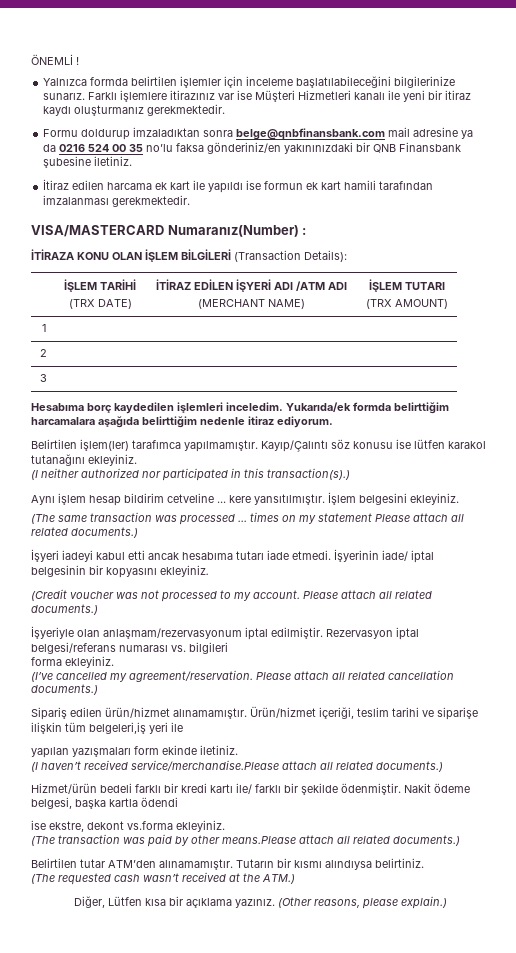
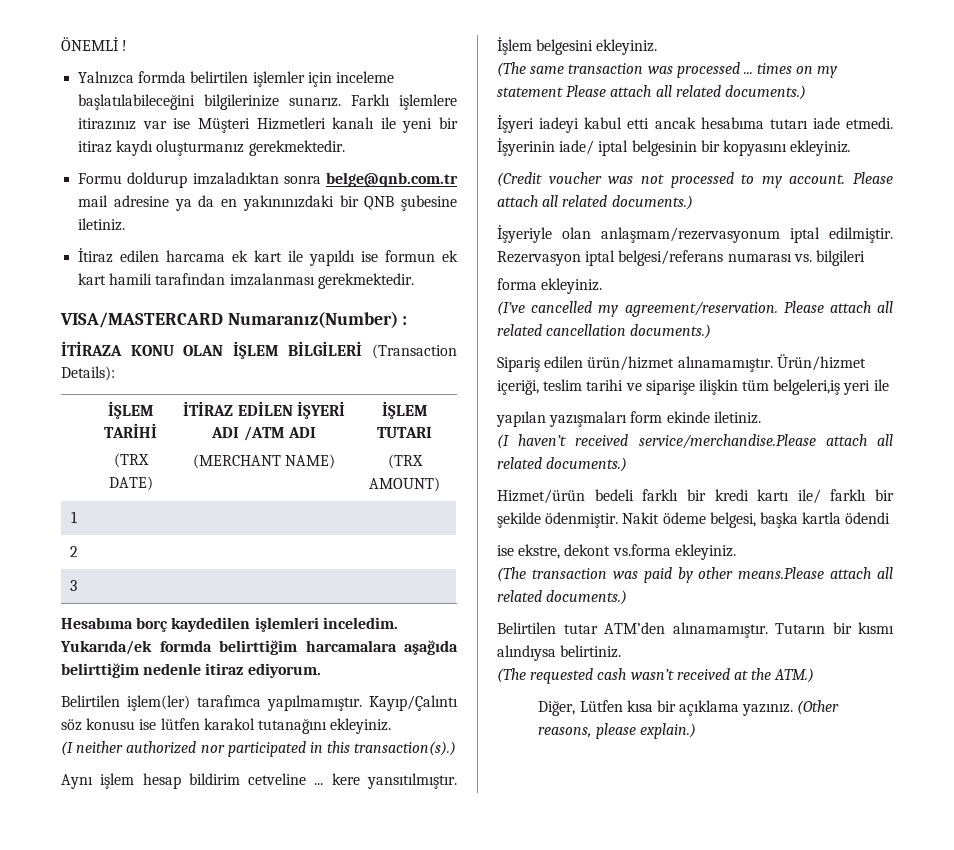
- Formu doldurup imzaladıktan sonra belge@qnbfinansbank.com mail adresine ya da 0216 524 00 35 no’lu faksa gönderiniz/en yakınınızdaki bir QNB Finansbank şubesine iletiniz.
+ Formu doldurup imzaladıktan sonra belge@qnb.com.tr mail adresine ya da en yakınınızdaki bir QNB şubesine iletiniz.

